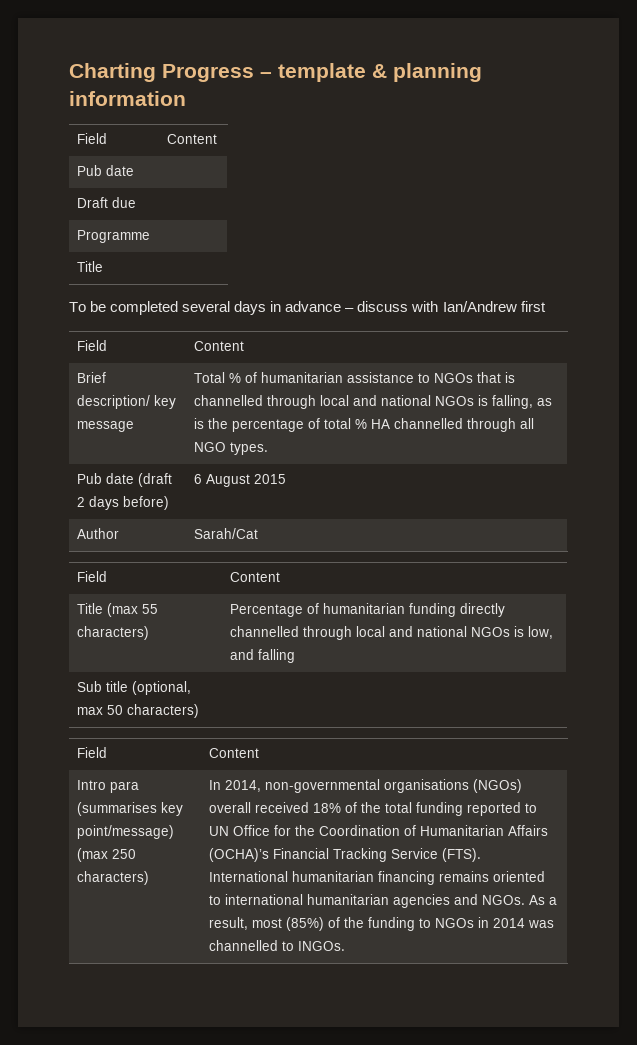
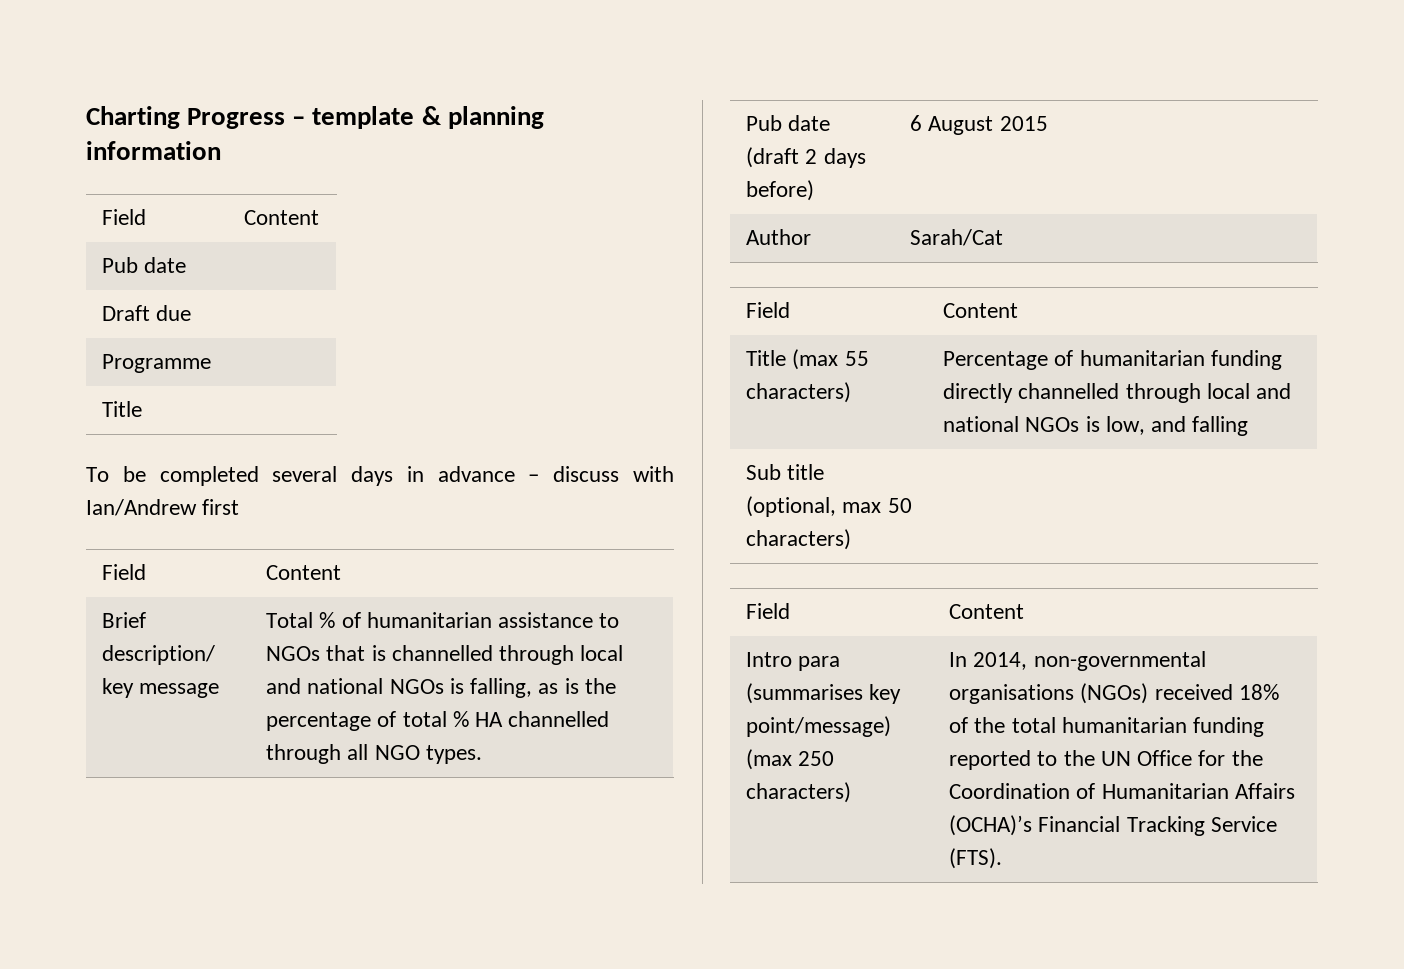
- In 2014, non-governmental organisations (NGOs) overall received 18% of the total funding reported to UN Office for the Coordination of Humanitarian Affairs (OCHA)’s Financial Tracking Service (FTS). International humanitarian financing remains oriented to international humanitarian agencies and NGOs. As a result, most (85%) of the funding to NGOs in 2014 was channelled to INGOs.
+ In 2014, non-governmental organisations (NGOs) received 18% of the total humanitarian funding reported to the UN Office for the Coordination of Humanitarian Affairs (OCHA)’s Financial Tracking Service (FTS).

